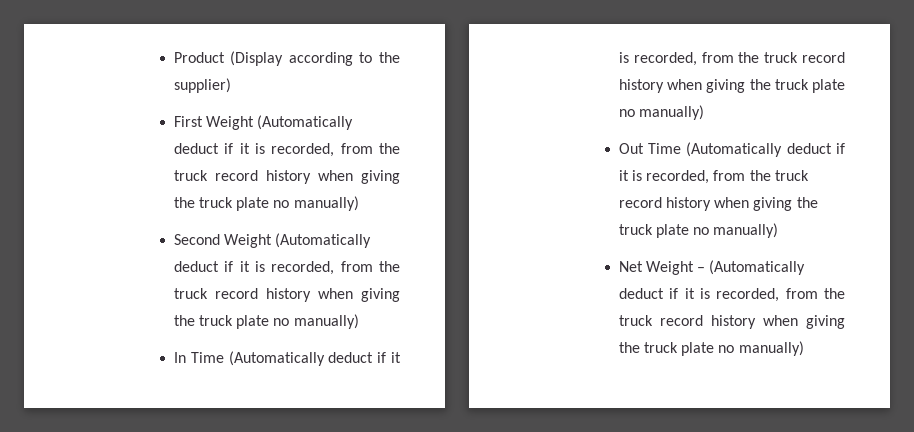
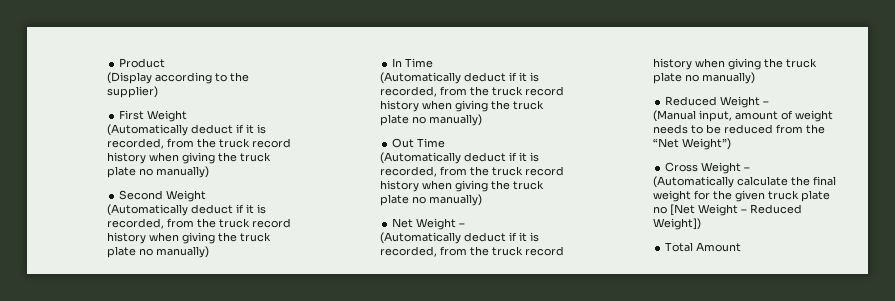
- Product (Display according to the supplier)
+ Product
+ (Display according to the supplier)
- First Weight (Automatically deduct if it is recorded, from the truck record history when giving the truck plate no manually)
+ First Weight
+ (Automatically deduct if it is recorded, from the truck record history when giving the truck plate no manually)
- Second Weight (Automatically deduct if it is recorded, from the truck record history when giving the truck plate no manually)
+ Second Weight
+ (Automatically deduct if it is recorded, from the truck record history when giving the truck plate no manually)
- In Time (Automatically deduct if it is recorded, from the truck record history when giving the truck plate no manually)
+ In Time
+ (Automatically deduct if it is recorded, from the truck record history when giving the truck plate no manually)
- Out Time (Automatically deduct if it is recorded, from the truck record history when giving the truck plate no manually)
+ Out Time
+ (Automatically deduct if it is recorded, from the truck record history when giving the truck plate no manually)
- Net Weight – (Automatically deduct if it is recorded, from the truck record history when giving the truck plate no manually)
+ Net Weight –
+ (Automatically deduct if it is recorded, from the truck record history when giving the truck plate no manually)
+ Reduced Weight –
+ (Manual input, amount of weight needs to be reduced from the “Net Weight”)
+ Cross Weight –
+ (Automatically calculate the final weight for the given truck plate no [Net Weight – Reduced Weight])
+ Total Amount

